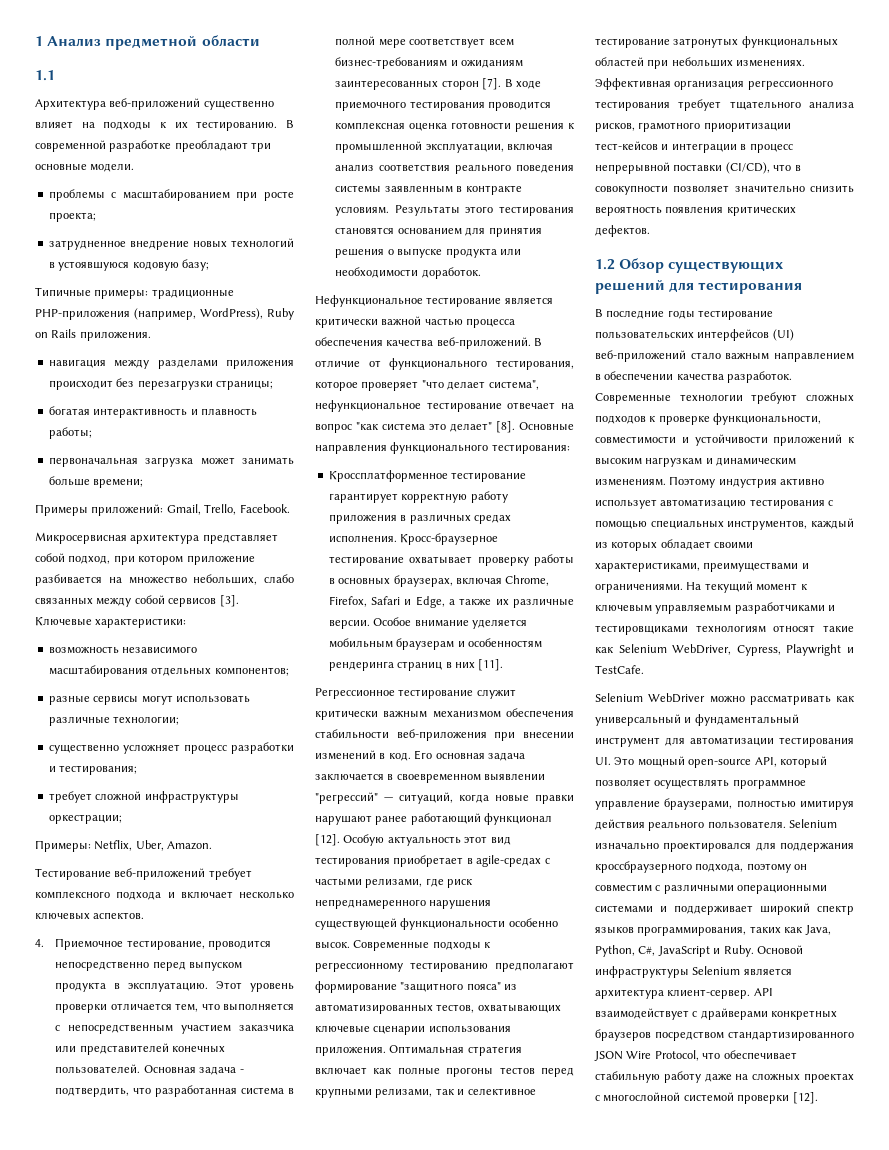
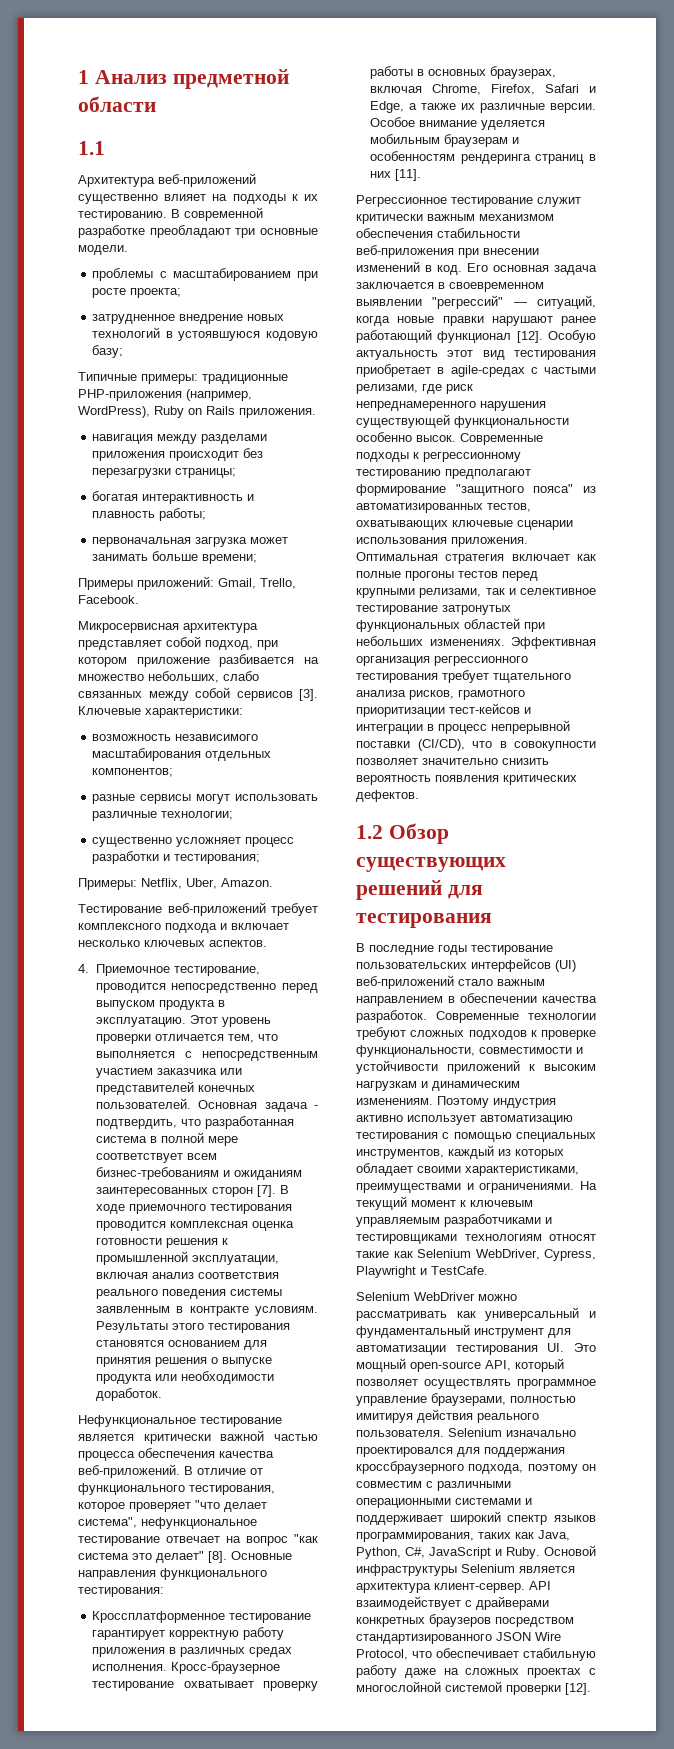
- требует сложной инфраструктуры оркестрации;

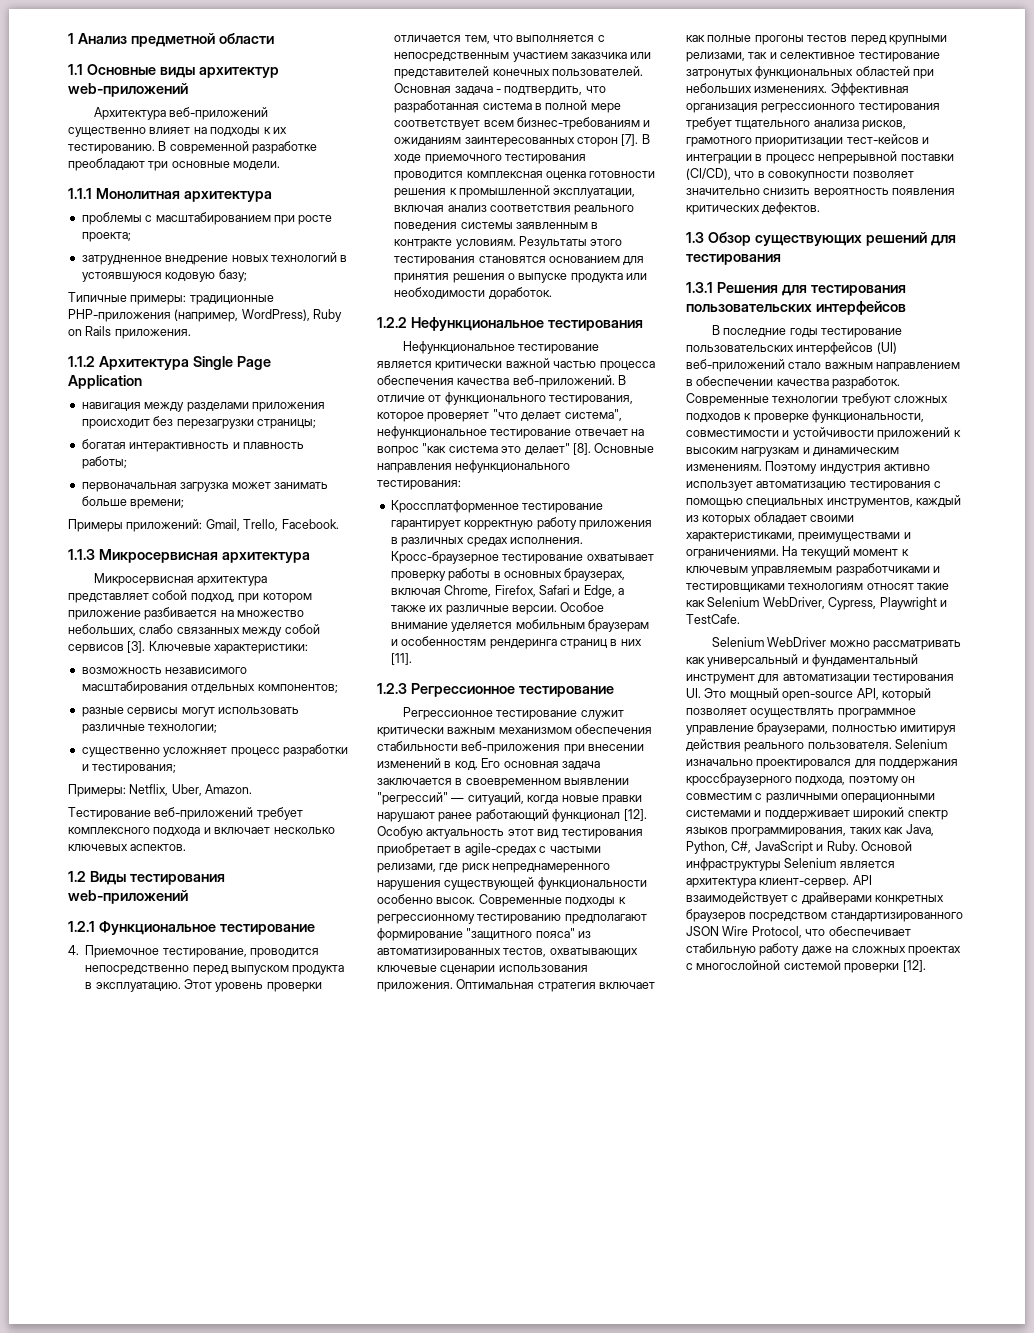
- 1.1
+ 1.1 Основные виды архитектур web-приложений
+ 1.1.1 Монолитная архитектура
+ 1.1.2 Архитектура Single Page Application
+ 1.1.3 Микросервисная архитектура
+ 1.2 Виды тестирования web-приложений
+ 1.2.1 Функциональное тестирование
+ 1.2.2 Нефункциональное тестирования
- Основные направления функционального тестирования:
+ Основные направления нефункционального тестирования:
+ 1.2.3 Регрессионное тестирование
- 1.2 Обзор существующих решений для тестирования
+ 1.3 Обзор существующих решений для тестирования
+ 1.3.1 Решения для тестирования пользовательских интерфейсов

